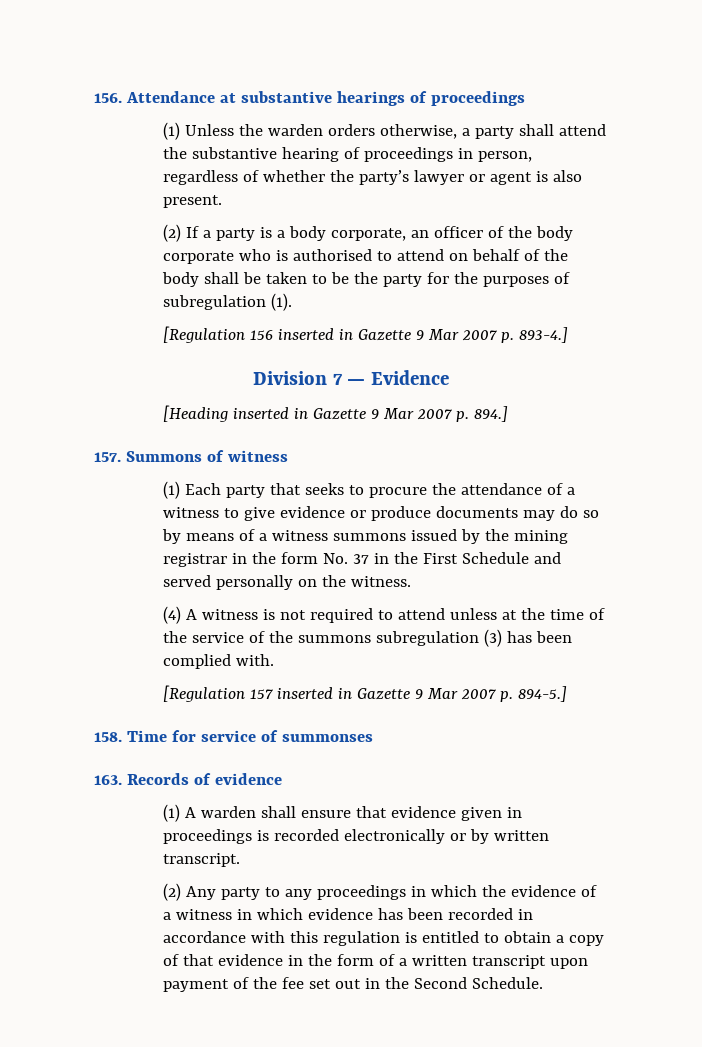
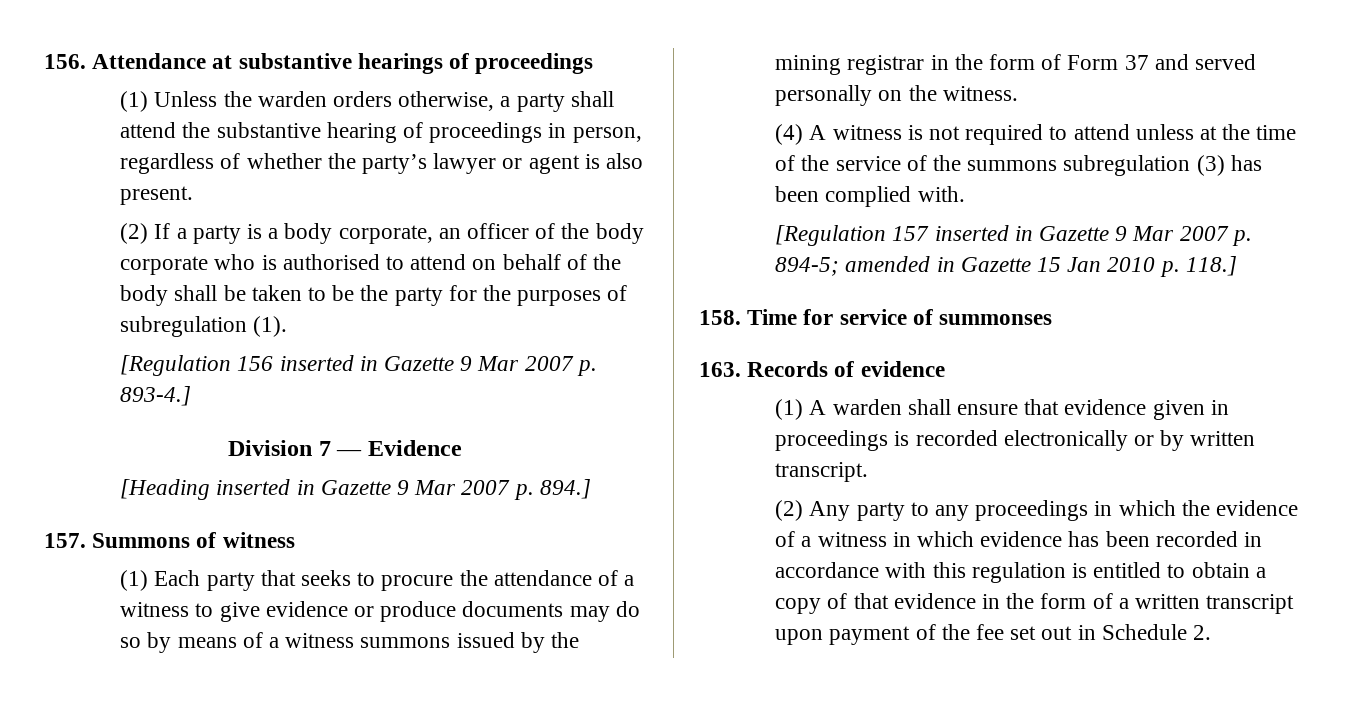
- (1) Each party that seeks to procure the attendance of a witness to give evidence or produce documents may do so by means of a witness summons issued by the mining registrar in the form No. 37 in the First Schedule and served personally on the witness.
+ (1) Each party that seeks to procure the attendance of a witness to give evidence or produce documents may do so by means of a witness summons issued by the mining registrar in the form of Form 37 and served personally on the witness.
- [Regulation 157 inserted in Gazette 9 Mar 2007 p. 894-5.]
+ [Regulation 157 inserted in Gazette 9 Mar 2007 p. 894-5; amended in Gazette 15 Jan 2010 p. 118.]
- (2) Any party to any proceedings in which the evidence of a witness in which evidence has been recorded in accordance with this regulation is entitled to obtain a copy of that evidence in the form of a written transcript upon payment of the fee set out in the Second Schedule.
+ (2) Any party to any proceedings in which the evidence of a witness in which evidence has been recorded in accordance with this regulation is entitled to obtain a copy of that evidence in the form of a written transcript upon payment of the fee set out in Schedule 2.

